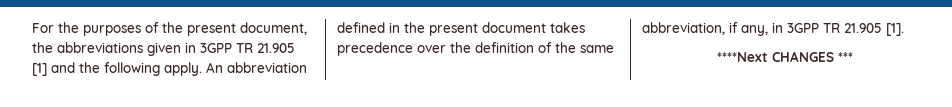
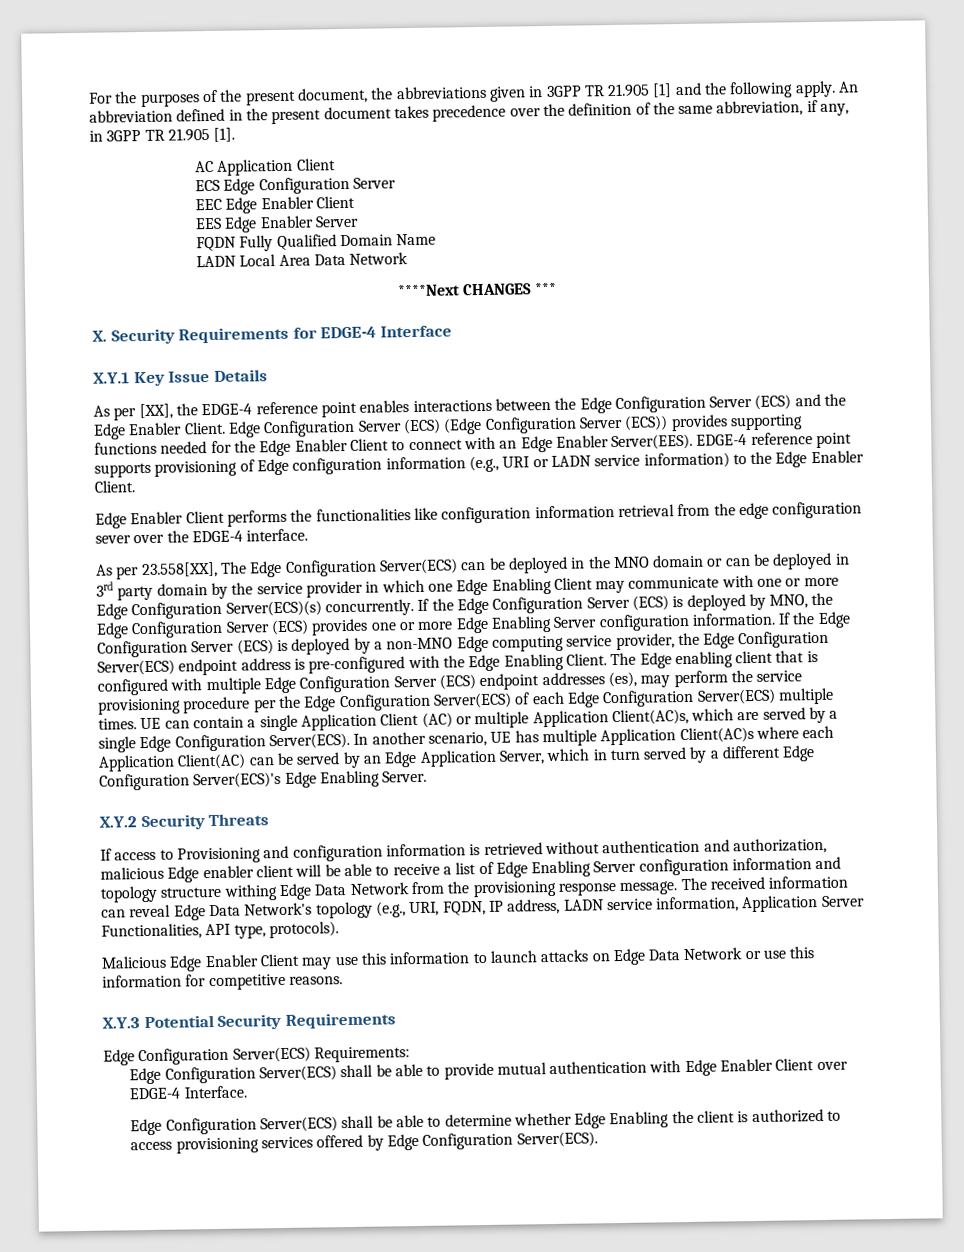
+ AC Application Client
+ ECS Edge Configuration Server
+ EEC Edge Enabler Client
+ EES Edge Enabler Server
+ FQDN Fully Qualified Domain Name
+ LADN Local Area Data Network
  ****Next CHANGES ***
+ X. Security Requirements for EDGE-4 Interface
+ X.Y.1 Key Issue Details
+ As per [XX], the EDGE-4 reference point enables interactions between the Edge Configuration Server (ECS) and the Edge Enabler Client. Edge Configuration Server (ECS) (Edge Configuration Server (ECS)) provides supporting functions needed for the Edge Enabler Client to connect with an Edge Enabler Server(EES). EDGE-4 reference point supports provisioning of Edge configuration information (e.g., URI or LADN service information) to the Edge Enabler Client.
+ Edge Enabler Client performs the functionalities like configuration information retrieval from the edge configuration sever over the EDGE-4 interface.
+ As per 23.558[XX], The Edge Configuration Server(ECS) can be deployed in the MNO domain or can be deployed in 3rd party domain by the service provider in which one Edge Enabling Client may communicate with one or more Edge Configuration Server(ECS)(s) concurrently. If the Edge Configuration Server (ECS) is deployed by MNO, the Edge Configuration Server (ECS) provides one or more Edge Enabling Server configuration information. If the Edge Configuration Server (ECS) is deployed by a non-MNO Edge computing service provider, the Edge Configuration Server(ECS) endpoint address is pre-configured with the Edge Enabling Client. The Edge enabling client that is configured with multiple Edge Configuration Server (ECS) endpoint addresses (es), may perform the service provisioning procedure per the Edge Configuration Server(ECS) of each Edge Configuration Server(ECS) multiple times. UE can contain a single Application Client (AC) or multiple Application Client(AC)s, which are served by a single Edge Configuration Server(ECS). In another scenario, UE has multiple Application Client(AC)s where each Application Client(AC) can be served by an Edge Application Server, which in turn served by a different Edge Configuration Server(ECS)'s Edge Enabling Server.
+ X.Y.2 Security Threats
+ If access to Provisioning and configuration information is retrieved without authentication and authorization, malicious Edge enabler client will be able to receive a list of Edge Enabling Server configuration information and topology structure withing Edge Data Network from the provisioning response message. The received information can reveal Edge Data Network's topology (e.g., URI, FQDN, IP address, LADN service information, Application Server Functionalities, API type, protocols).
+ Malicious Edge Enabler Client may use this information to launch attacks on Edge Data Network or use this information for competitive reasons.
+ X.Y.3 Potential Security Requirements
+ Edge Configuration Server(ECS) Requirements:
+ Edge Configuration Server(ECS) shall be able to provide mutual authentication with Edge Enabler Client over EDGE-4 Interface.
+ Edge Configuration Server(ECS) shall be able to determine whether Edge Enabling the client is authorized to access provisioning services offered by Edge Configuration Server(ECS).

